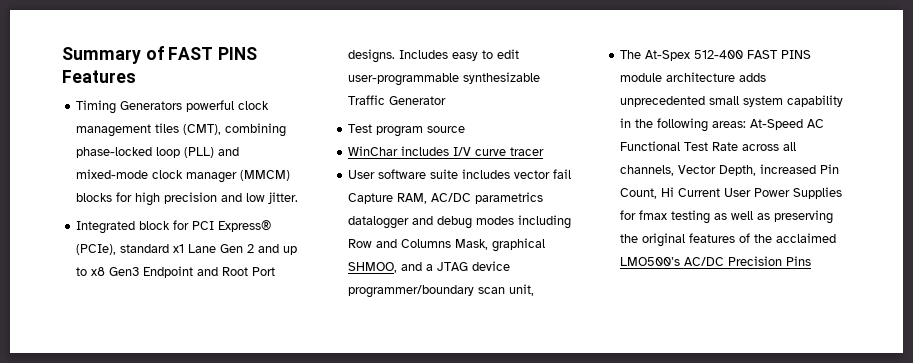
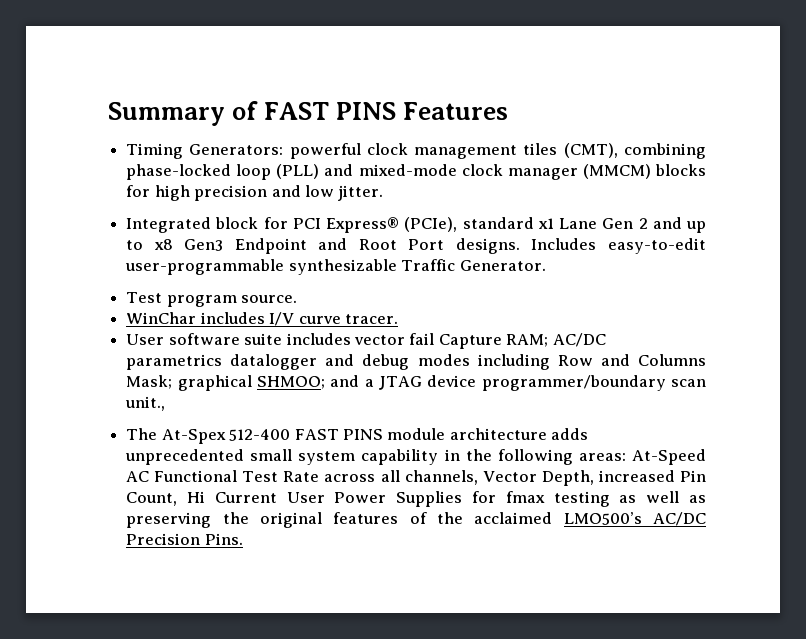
- Timing Generators powerful clock management tiles (CMT), combining phase-locked loop (PLL) and mixed-mode clock manager (MMCM) blocks for high precision and low jitter.
+ Timing Generators: powerful clock management tiles (CMT), combining phase-locked loop (PLL) and mixed-mode clock manager (MMCM) blocks for high precision and low jitter.
- Includes easy to edit user-programmable synthesizable Traffic Generator
+ Includes easy-to-edit user-programmable synthesizable Traffic Generator.
- Test program source
+ Test program source.
- WinChar includes I/V curve tracer
+ WinChar includes I/V curve tracer.
- User software suite includes vector fail Capture RAM, AC/DC parametrics datalogger and debug modes including Row and Columns Mask, graphical SHMOO, and a JTAG device programmer/boundary scan unit,
+ User software suite includes vector fail Capture RAM; AC/DC parametrics datalogger and debug modes including Row and Columns Mask; graphical SHMOO; and a JTAG device programmer/boundary scan unit.,
- The At-Spex 512-400 FAST PINS module architecture adds unprecedented small system capability in the following areas: At-Speed AC Functional Test Rate across all channels, Vector Depth, increased Pin Count, Hi Current User Power Supplies for fmax testing as well as preserving the original features of the acclaimed LMO500’s AC/DC Precision Pins
+ The At-Spex 512-400 FAST PINS module architecture adds unprecedented small system capability in the following areas: At-Speed AC Functional Test Rate across all channels, Vector Depth, increased Pin Count, Hi Current User Power Supplies for fmax testing as well as preserving the original features of the acclaimed LMO500’s AC/DC Precision Pins.

